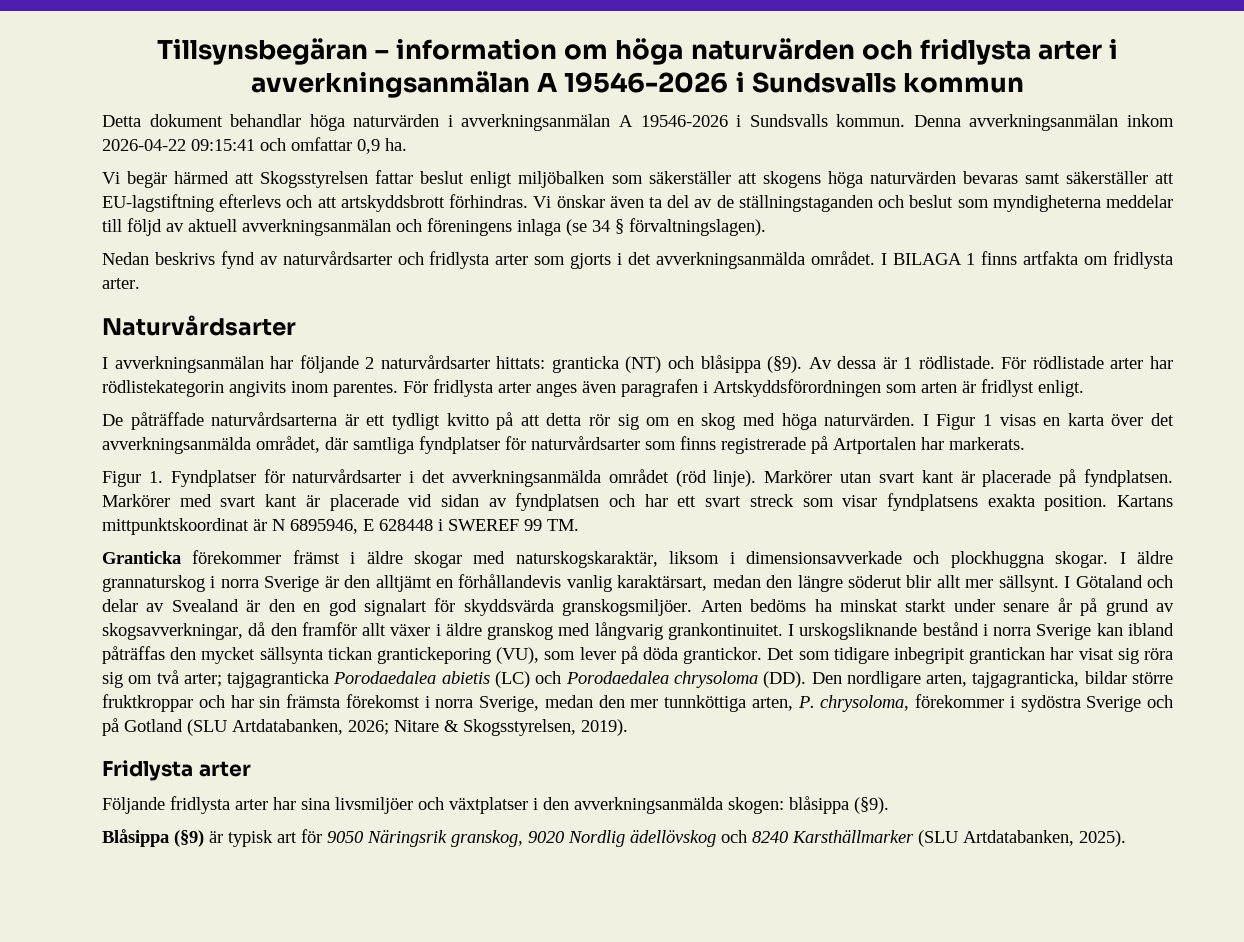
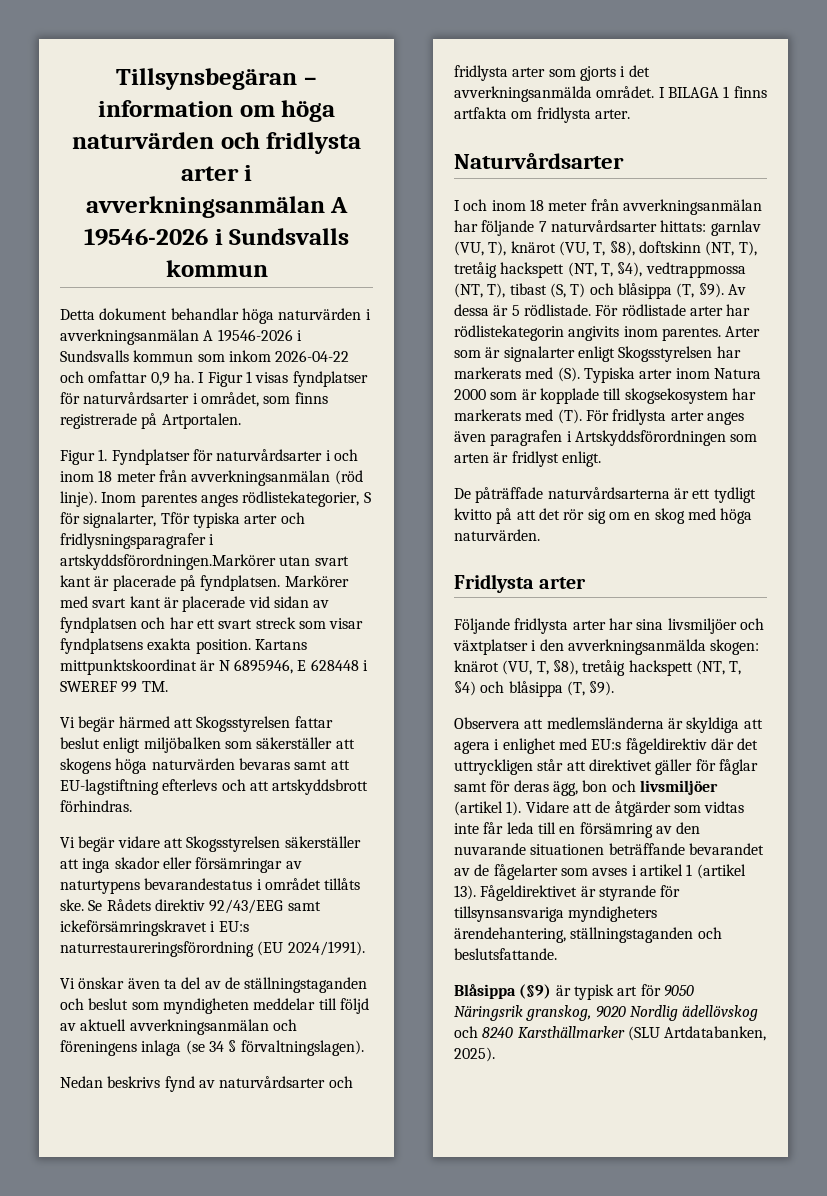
- Detta dokument behandlar höga naturvärden i avverkningsanmälan A 19546-2026 i Sundsvalls kommun. Denna avverkningsanmälan inkom 2026-04-22 09:15:41 och omfattar 0,9 ha.
+ Detta dokument behandlar höga naturvärden i avverkningsanmälan A 19546-2026 i Sundsvalls kommun som inkom 2026-04-22 och omfattar 0,9 ha. I Figur 1 visas fyndplatser för naturvårdsarter i området, som finns registrerade på Artportalen.
+ Figur 1. Fyndplatser för naturvårdsarter i och inom 18 meter från avverkningsanmälan (röd linje). Inom parentes anges rödlistekategorier, S för signalarter, Tför typiska arter och fridlysningsparagrafer i artskyddsförordningen.Markörer utan svart kant är placerade på fyndplatsen. Markörer med svart kant är placerade vid sidan av fyndplatsen och har ett svart streck som visar fyndplatsens exakta position. Kartans mittpunktskoordinat är N 6895946, E 628448 i SWEREF 99 TM.
- Vi begär härmed att Skogsstyrelsen fattar beslut enligt miljöbalken som säkerställer att skogens höga naturvärden bevaras samt säkerställer att EU-lagstiftning efterlevs och att artskyddsbrott förhindras. Vi önskar även ta del av de ställningstaganden och beslut som myndigheterna meddelar till följd av aktuell avverkningsanmälan och föreningens inlaga (se 34 § förvaltningslagen).
+ Vi begär härmed att Skogsstyrelsen fattar beslut enligt miljöbalken som säkerställer att skogens höga naturvärden bevaras samt att EU-lagstiftning efterlevs och att artskyddsbrott förhindras.
+ Vi begär vidare att Skogsstyrelsen säkerställer att inga skador eller försämringar av naturtypens bevarandestatus i området tillåts ske. Se Rådets direktiv 92/43/EEG samt ickeförsämringskravet i EU:s naturrestaureringsförordning (EU 2024/1991).
+ Vi önskar även ta del av de ställningstaganden och beslut som myndigheten meddelar till följd av aktuell avverkningsanmälan och föreningens inlaga (se 34 § förvaltningslagen).
- I avverkningsanmälan har följande 2 naturvårdsarter hittats: granticka (NT) och blåsippa (§9).
+ I och inom 18 meter från avverkningsanmälan har följande 7 naturvårdsarter hittats: garnlav (VU, T), knärot (VU, T, §8), doftskinn (NT, T), tretåig hackspett (NT, T, §4), vedtrappmossa (NT, T), tibast (S, T) och blåsippa (T, §9).
- Av dessa är 1 rödlistade.
+ Av dessa är 5 rödlistade.
- För fridlysta arter anges även paragrafen i Artskyddsförordningen som arten är fridlyst enligt.
+ Arter som är signalarter enligt Skogsstyrelsen har markerats med (S). Typiska arter inom Natura 2000 som är kopplade till skogsekosystem har markerats med (T). För fridlysta arter anges även paragrafen i Artskyddsförordningen som arten är fridlyst enligt.
- De påträffade naturvårdsarterna är ett tydligt kvitto på att detta rör sig om en skog med höga naturvärden. I Figur 1 visas en karta över det avverkningsanmälda området, där samtliga fyndplatser för naturvårdsarter som finns registrerade på Artportalen har markerats.
- Figur 1. Fyndplatser för naturvårdsarter i det avverkningsanmälda området (röd linje). Markörer utan svart kant är placerade på fyndplatsen. Markörer med svart kant är placerade vid sidan av fyndplatsen och har ett svart streck som visar fyndplatsens exakta position. Kartans mittpunktskoordinat är N 6895946, E 628448 i SWEREF 99 TM.
- Granticka förekommer främst i äldre skogar med naturskogskaraktär, liksom i dimensionsavverkade och plockhuggna skogar. I äldre grannaturskog i norra Sverige är den alltjämt en förhållandevis vanlig karaktärsart, medan den längre söderut blir allt mer sällsynt. I Götaland och delar av Svealand är den en god signalart för skyddsvärda granskogsmiljöer. Arten bedöms ha minskat starkt under senare år på grund av skogsavverkningar, då den framför allt växer i äldre granskog med långvarig grankontinuitet. I urskogsliknande bestånd i norra Sverige kan ibland påträffas den mycket sällsynta tickan grantickeporing (VU), som lever på döda grantickor. Det som tidigare inbegripit grantickan har visat sig röra sig om två arter; tajgagranticka Porodaedalea abietis (LC) och Porodaedalea chrysoloma (DD). Den nordligare arten, tajgagranticka, bildar större fruktkroppar och har sin främsta förekomst i norra Sverige, medan den mer tunnköttiga arten, P. chrysoloma, förekommer i sydöstra Sverige och på Gotland (SLU Artdatabanken, 2026; Nitare & Skogsstyrelsen, 2019).
+ De påträffade naturvårdsarterna är ett tydligt kvitto på att det rör sig om en skog med höga naturvärden.
- Följande fridlysta arter har sina livsmiljöer och växtplatser i den avverkningsanmälda skogen: blåsippa (§9).
+ Följande fridlysta arter har sina livsmiljöer och växtplatser i den avverkningsanmälda skogen: knärot (VU, T, §8), tretåig hackspett (NT, T, §4) och blåsippa (T, §9).
+ Observera att medlemsländerna är skyldiga att agera i enlighet med EU:s fågeldirektiv där det uttryckligen står att direktivet gäller för fåglar samt för deras ägg, bon och livsmiljöer (artikel 1). Vidare att de åtgärder som vidtas inte får leda till en försämring av den nuvarande situationen beträffande bevarandet av de fågelarter som avses i artikel 1 (artikel 13). Fågeldirektivet är styrande för tillsynsansvariga myndigheters ärendehantering, ställningstaganden och beslutsfattande.

